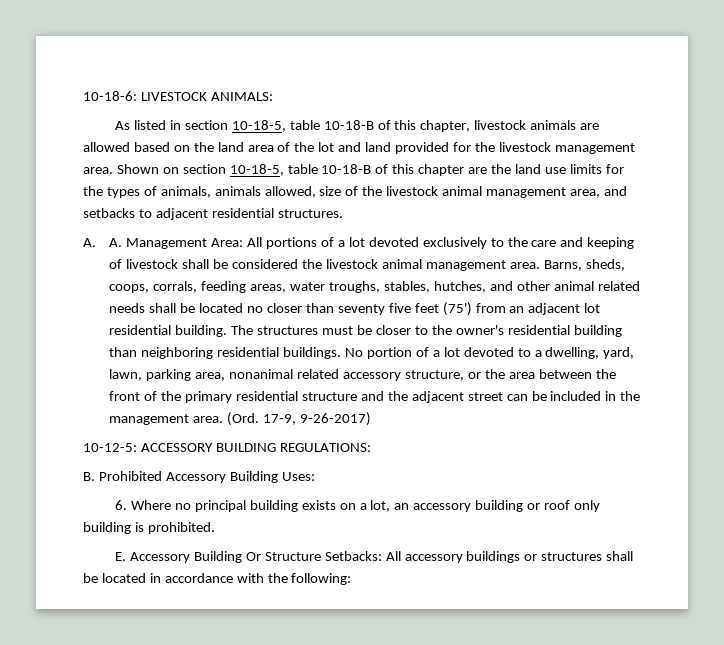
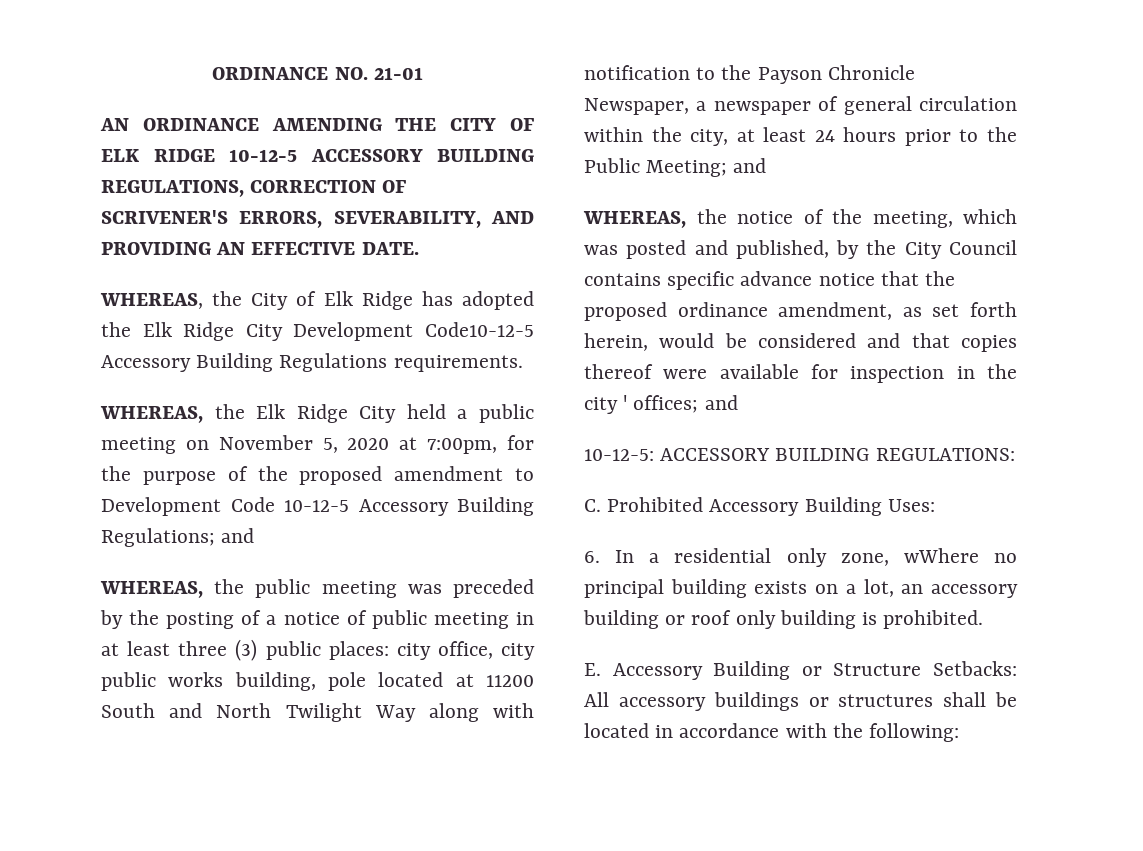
- 10-18-6: LIVESTOCK ANIMALS:
- As listed in section 10-18-5, table 10-18-B of this chapter, livestock animals are allowed based on the land area of the lot and land provided for the livestock management area. Shown on section 10-18-5, table 10-18-B of this chapter are the land use limits for the types of animals, animals allowed, size of the livestock animal management area, and setbacks to adjacent residential structures.
- A. A. Management Area: All portions of a lot devoted exclusively to the care and keeping of livestock shall be considered the livestock animal management area. Barns, sheds, coops, corrals, feeding areas, water troughs, stables, hutches, and other animal related needs shall be located no closer than seventy five feet (75') from an adjacent lot residential building. The structures must be closer to the owner's residential building than neighboring residential buildings. No portion of a lot devoted to a dwelling, yard, lawn, parking area, nonanimal related accessory structure, or the area between the front of the primary residential structure and the adjacent street can be included in the management area. (Ord. 17-9, 9-26-2017)
+ ORDINANCE NO. 21-01
+ AN ORDINANCE AMENDING THE CITY OF ELK RIDGE 10-12-5 ACCESSORY BUILDING REGULATIONS, CORRECTION OF SCRIVENER'S ERRORS, SEVERABILITY, AND PROVIDING AN EFFECTIVE DATE.
+ WHEREAS, the City of Elk Ridge has adopted the Elk Ridge City Development Code10-12-5 Accessory Building Regulations requirements.
+ WHEREAS, the Elk Ridge City held a public meeting on November 5, 2020 at 7:00pm, for the purpose of the proposed amendment to Development Code 10-12-5 Accessory Building Regulations; and
+ WHEREAS, the public meeting was preceded by the posting of a notice of public meeting in at least three (3) public places: city office, city public works building, pole located at 11200 South and North Twilight Way along with notification to the Payson Chronicle Newspaper, a newspaper of general circulation within the city, at least 24 hours prior to the Public Meeting; and
+ WHEREAS, the notice of the meeting, which was posted and published, by the City Council contains specific advance notice that the proposed ordinance amendment, as set forth herein, would be considered and that copies thereof were available for inspection in the city ' offices; and
- B. Prohibited Accessory Building Uses:
+ C. Prohibited Accessory Building Uses:
- 6. Where no principal building exists on a lot, an accessory building or roof only building is prohibited.
+ 6. In a residential only zone, wWhere no principal building exists on a lot, an accessory building or roof only building is prohibited.
- E. Accessory Building Or Structure Setbacks: All accessory buildings or structures shall be located in accordance with the following:
+ E. Accessory Building or Structure Setbacks: All accessory buildings or structures shall be located in accordance with the following:

